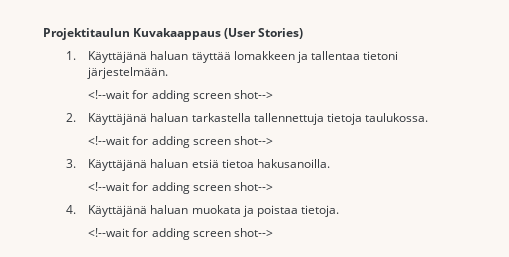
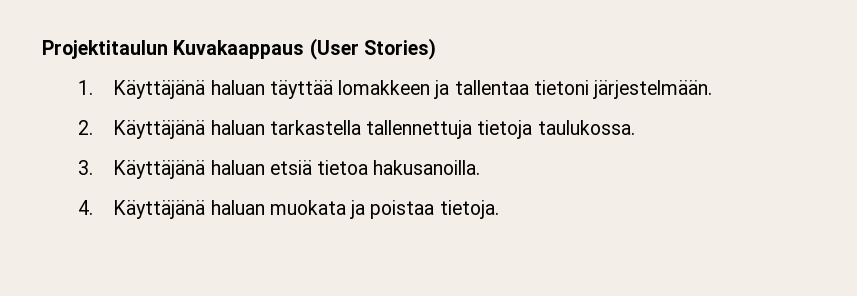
  1. Käyttäjänä haluan täyttää lomakkeen ja tallentaa tietoni järjestelmään.
- <!--wait for adding screen shot-->
  2. Käyttäjänä haluan tarkastella tallennettuja tietoja taulukossa.
- <!--wait for adding screen shot-->
  3. Käyttäjänä haluan etsiä tietoa hakusanoilla.
- <!--wait for adding screen shot-->
  4. Käyttäjänä haluan muokata ja poistaa tietoja.
- <!--wait for adding screen shot-->

